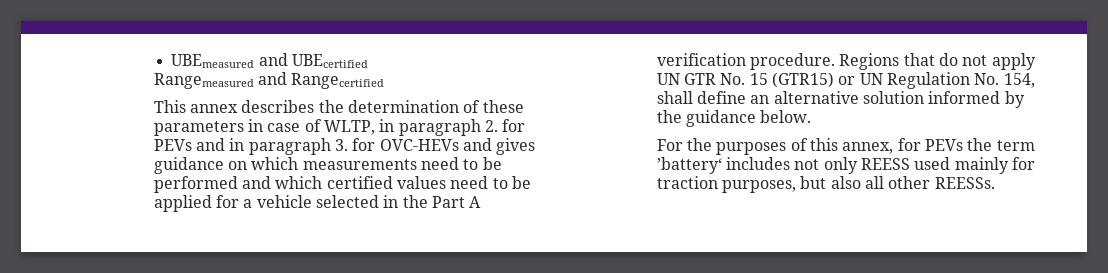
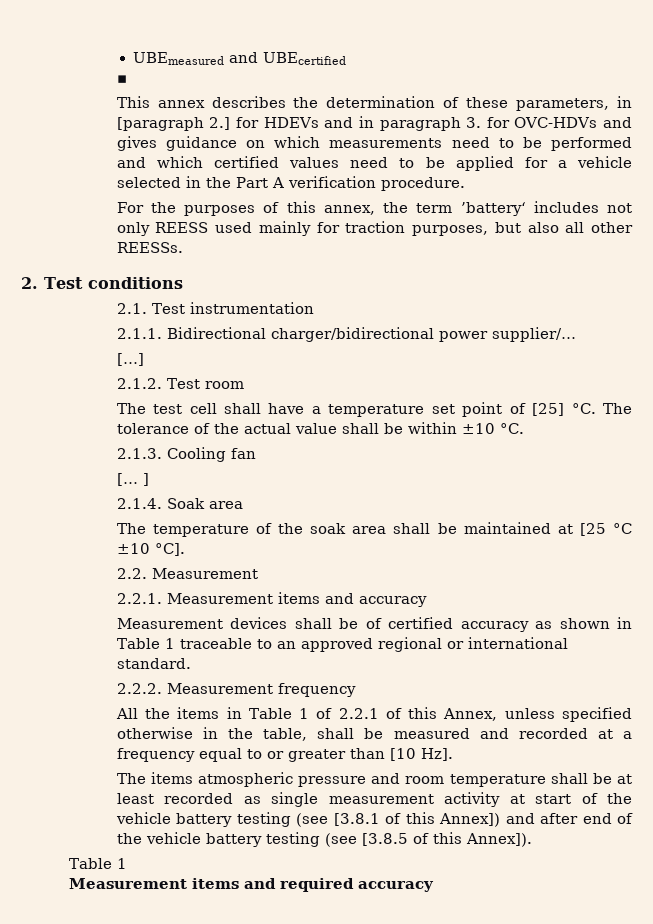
- Rangemeasured and Rangecertified
+ ▪
- This annex describes the determination of these parameters in case of WLTP, in paragraph 2. for PEVs and in paragraph 3. for OVC-HEVs and gives guidance on which measurements need to be performed and which certified values need to be applied for a vehicle selected in the Part A verification procedure. Regions that do not apply UN GTR No. 15 (GTR15) or UN Regulation No. 154, shall define an alternative solution informed by the guidance below.
+ This annex describes the determination of these parameters, in [paragraph 2.] for HDEVs and in paragraph 3. for OVC-HDVs and gives guidance on which measurements need to be performed and which certified values need to be applied for a vehicle selected in the Part A verification procedure.
- For the purposes of this annex, for PEVs the term ’battery‘ includes not only REESS used mainly for traction purposes, but also all other REESSs.
+ For the purposes of this annex, the term ’battery‘ includes not only REESS used mainly for traction purposes, but also all other REESSs.
+ 2. Test conditions
+ 2.1. Test instrumentation
+ 2.1.1. Bidirectional charger/bidirectional power supplier/…
+ […]
+ 2.1.2. Test room
+ The test cell shall have a temperature set point of [25] °C. The tolerance of the actual value shall be within ±10 °C.
+ 2.1.3. Cooling fan
+ [… ]
+ 2.1.4. Soak area
+ The temperature of the soak area shall be maintained at [25 °C ±10 °C].
+ 2.2. Measurement
+ 2.2.1. Measurement items and accuracy
+ Measurement devices shall be of certified accuracy as shown in Table 1 traceable to an approved regional or international standard.
+ 2.2.2. Measurement frequency
+ All the items in Table 1 of 2.2.1 of this Annex, unless specified otherwise in the table, shall be measured and recorded at a frequency equal to or greater than [10 Hz].
+ The items atmospheric pressure and room temperature shall be at least recorded as single measurement activity at start of the vehicle battery testing (see [3.8.1 of this Annex]) and after end of the vehicle battery testing (see [3.8.5 of this Annex]).
+ Table 1
+ Measurement items and required accuracy

